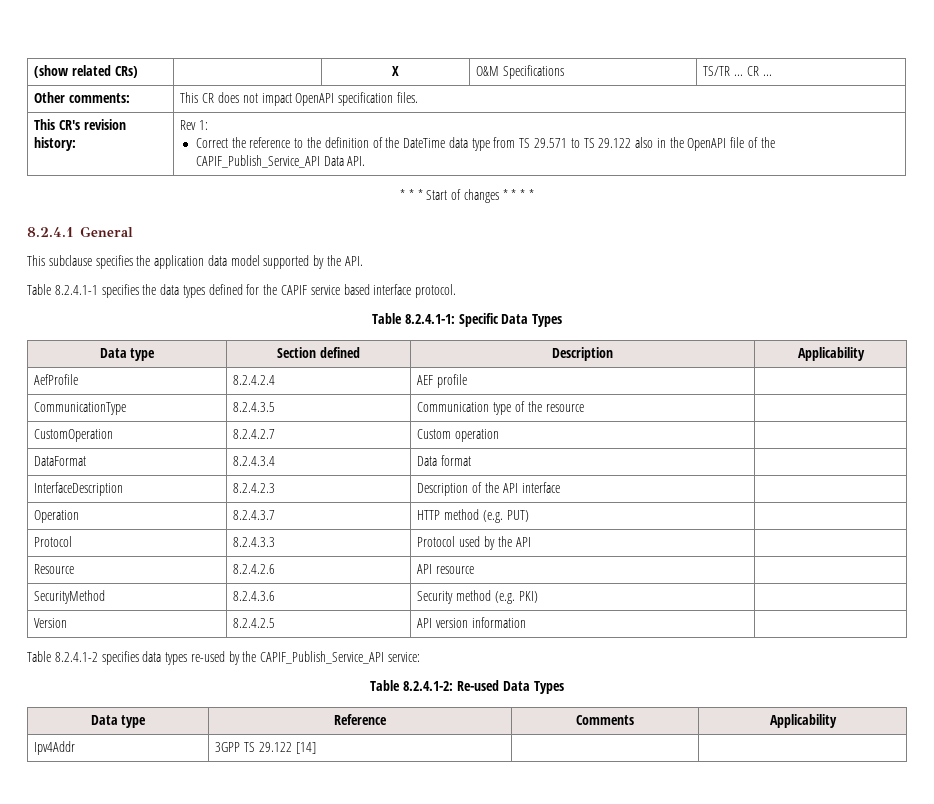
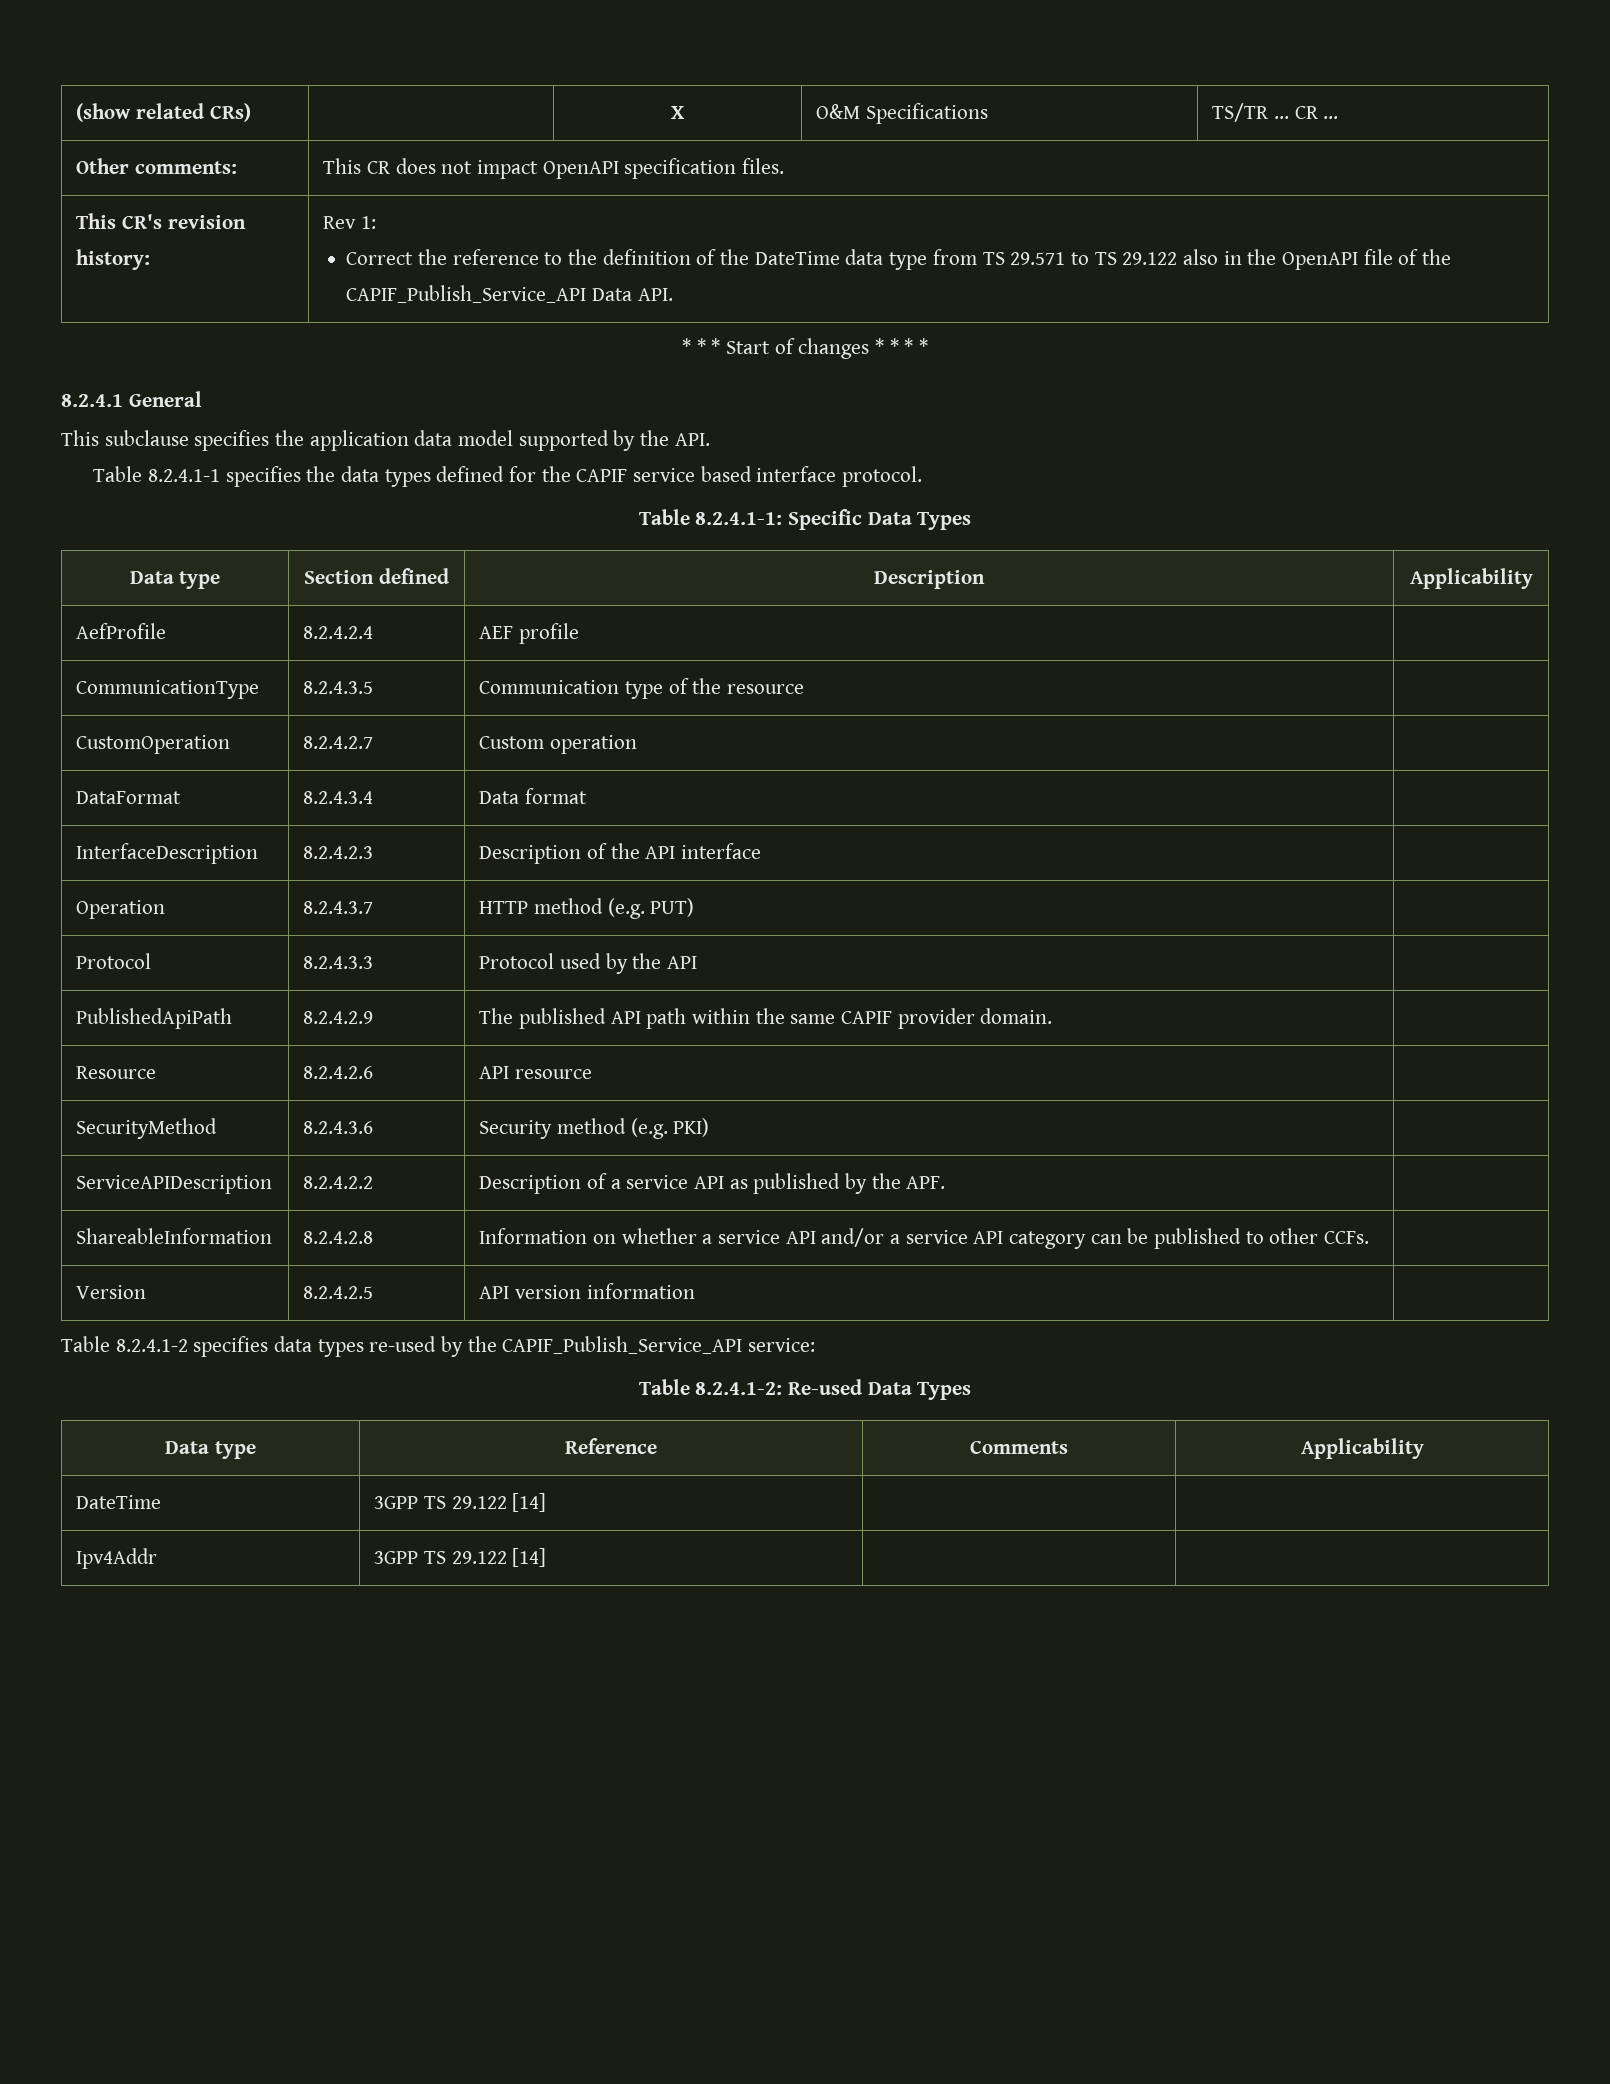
+ PublishedApiPath | 8.2.4.2.9 | The published API path within the same CAPIF provider domain. |
+ ServiceAPIDescription | 8.2.4.2.2 | Description of a service API as published by the APF. |
+ ShareableInformation | 8.2.4.2.8 | Information on whether a service API and/or a service API category can be published to other CCFs. |
+ DateTime | 3GPP TS 29.122 [14] | |

